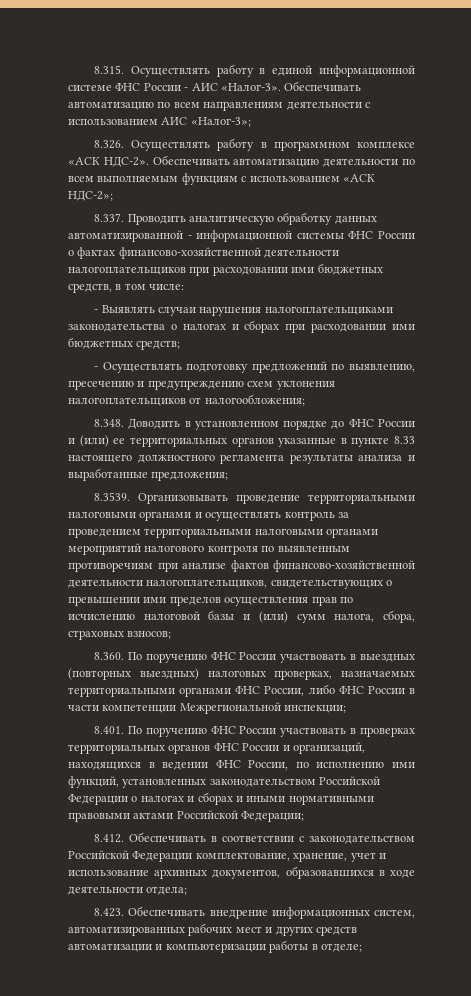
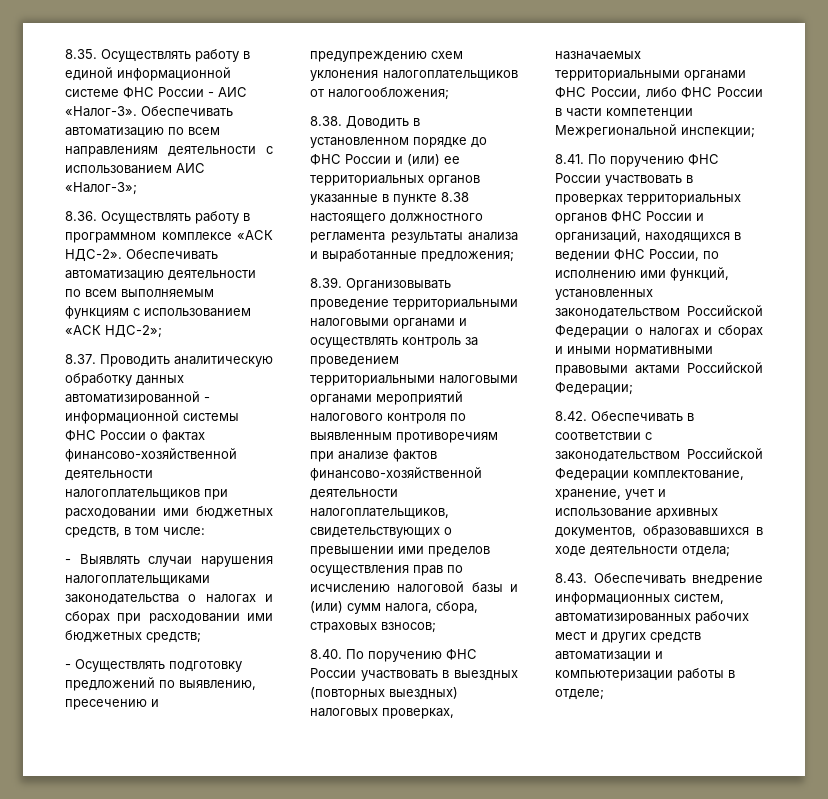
- 8.315. Осуществлять работу в единой информационной системе ФНС России - АИС «Налог-3».
+ 8.35. Осуществлять работу в единой информационной системе ФНС России - АИС «Налог-3».
- 8.326. Осуществлять работу в программном комплексе «АСК НДС-2».
+ 8.36. Осуществлять работу в программном комплексе «АСК НДС-2».
- 8.337. Проводить аналитическую обработку данных автоматизированной - информационной системы ФНС России о фактах финансово-хозяйственной деятельности налогоплательщиков при расходовании ими бюджетных средств, в том числе:
+ 8.37. Проводить аналитическую обработку данных автоматизированной - информационной системы ФНС России о фактах финансово-хозяйственной деятельности налогоплательщиков при расходовании ими бюджетных средств, в том числе:
- 8.348. Доводить в установленном порядке до ФНС России и (или) ее территориальных органов указанные в пункте 8.33 настоящего должностного регламента результаты анализа и выработанные предложения;
+ 8.38. Доводить в установленном порядке до ФНС России и (или) ее территориальных органов указанные в пункте 8.38 настоящего должностного регламента результаты анализа и выработанные предложения;
- 8.3539. Организовывать проведение территориальными налоговыми органами и осуществлять контроль за проведением территориальными налоговыми органами мероприятий налогового контроля по выявленным противоречиям при анализе фактов финансово-хозяйственной деятельности налогоплательщиков, свидетельствующих о превышении ими пределов осуществления прав по исчислению налоговой базы и (или) сумм налога, сбора, страховых взносов;
+ 8.39. Организовывать проведение территориальными налоговыми органами и осуществлять контроль за проведением территориальными налоговыми органами мероприятий налогового контроля по выявленным противоречиям при анализе фактов финансово-хозяйственной деятельности налогоплательщиков, свидетельствующих о превышении ими пределов осуществления прав по исчислению налоговой базы и (или) сумм налога, сбора, страховых взносов;
- 8.360. По поручению ФНС России участвовать в выездных (повторных выездных) налоговых проверках, назначаемых территориальными органами ФНС России, либо ФНС России в части компетенции Межрегиональной инспекции;
+ 8.40. По поручению ФНС России участвовать в выездных (повторных выездных) налоговых проверках, назначаемых территориальными органами ФНС России, либо ФНС России в части компетенции Межрегиональной инспекции;
- 8.401. По поручению ФНС России участвовать в проверках территориальных органов ФНС России и организаций, находящихся в ведении ФНС России, по исполнению ими функций, установленных законодательством Российской Федерации о налогах и сборах и иными нормативными правовыми актами Российской Федерации;
+ 8.41. По поручению ФНС России участвовать в проверках территориальных органов ФНС России и организаций, находящихся в ведении ФНС России, по исполнению ими функций, установленных законодательством Российской Федерации о налогах и сборах и иными нормативными правовыми актами Российской Федерации;
- 8.412. Обеспечивать в соответствии с законодательством Российской Федерации комплектование, хранение, учет и использование архивных документов, образовавшихся в ходе деятельности отдела;
+ 8.42. Обеспечивать в соответствии с законодательством Российской Федерации комплектование, хранение, учет и использование архивных документов, образовавшихся в ходе деятельности отдела;
- 8.423. Обеспечивать внедрение информационных систем, автоматизированных рабочих мест и других средств автоматизации и компьютеризации работы в отделе;
+ 8.43. Обеспечивать внедрение информационных систем, автоматизированных рабочих мест и других средств автоматизации и компьютеризации работы в отделе;

